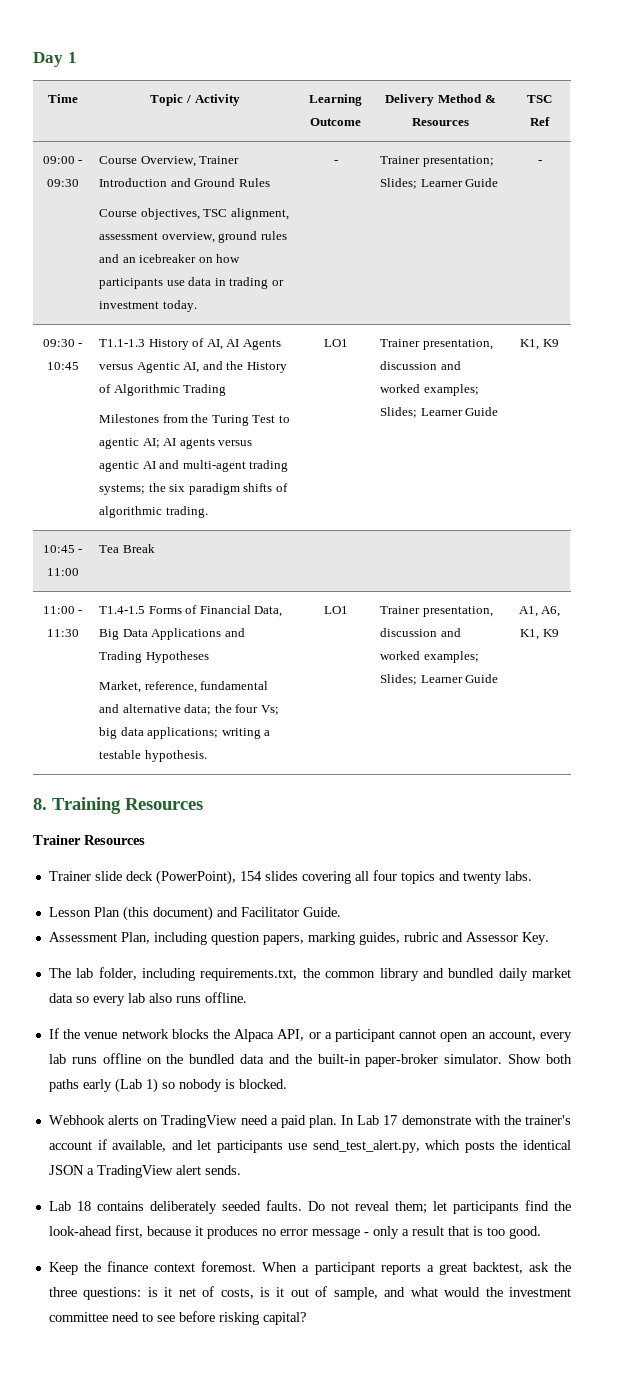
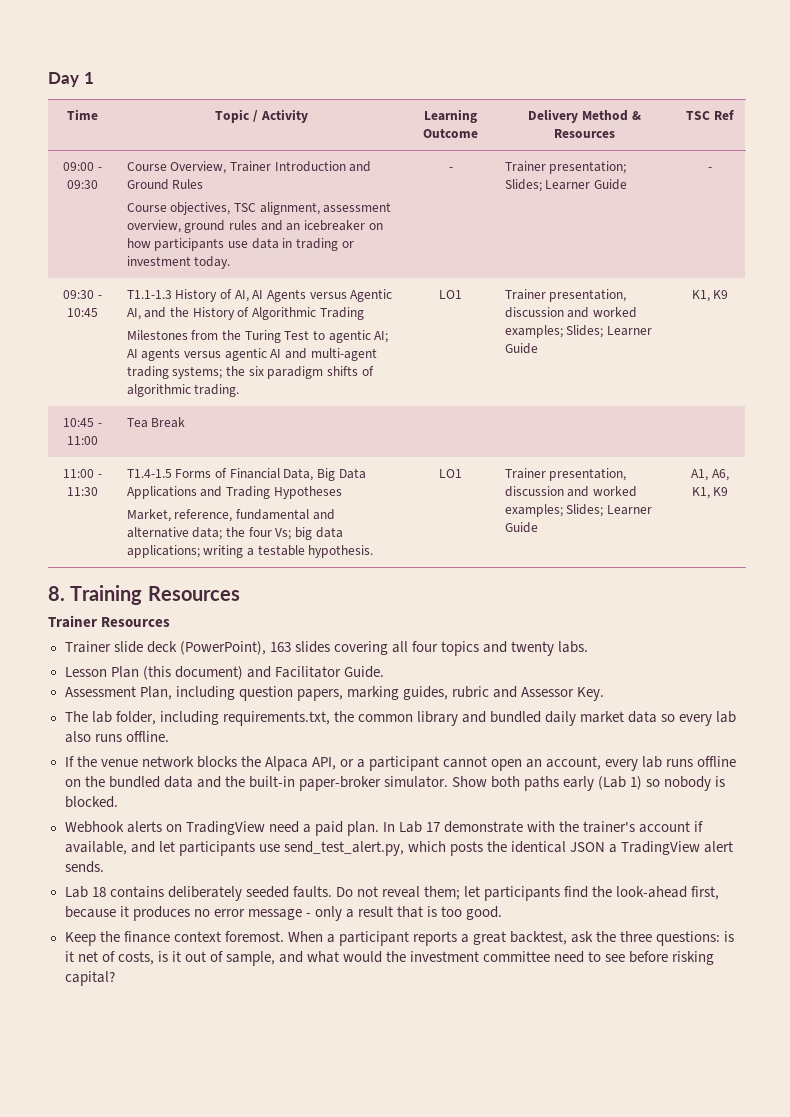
- Trainer slide deck (PowerPoint), 154 slides covering all four topics and twenty labs.
+ Trainer slide deck (PowerPoint), 163 slides covering all four topics and twenty labs.

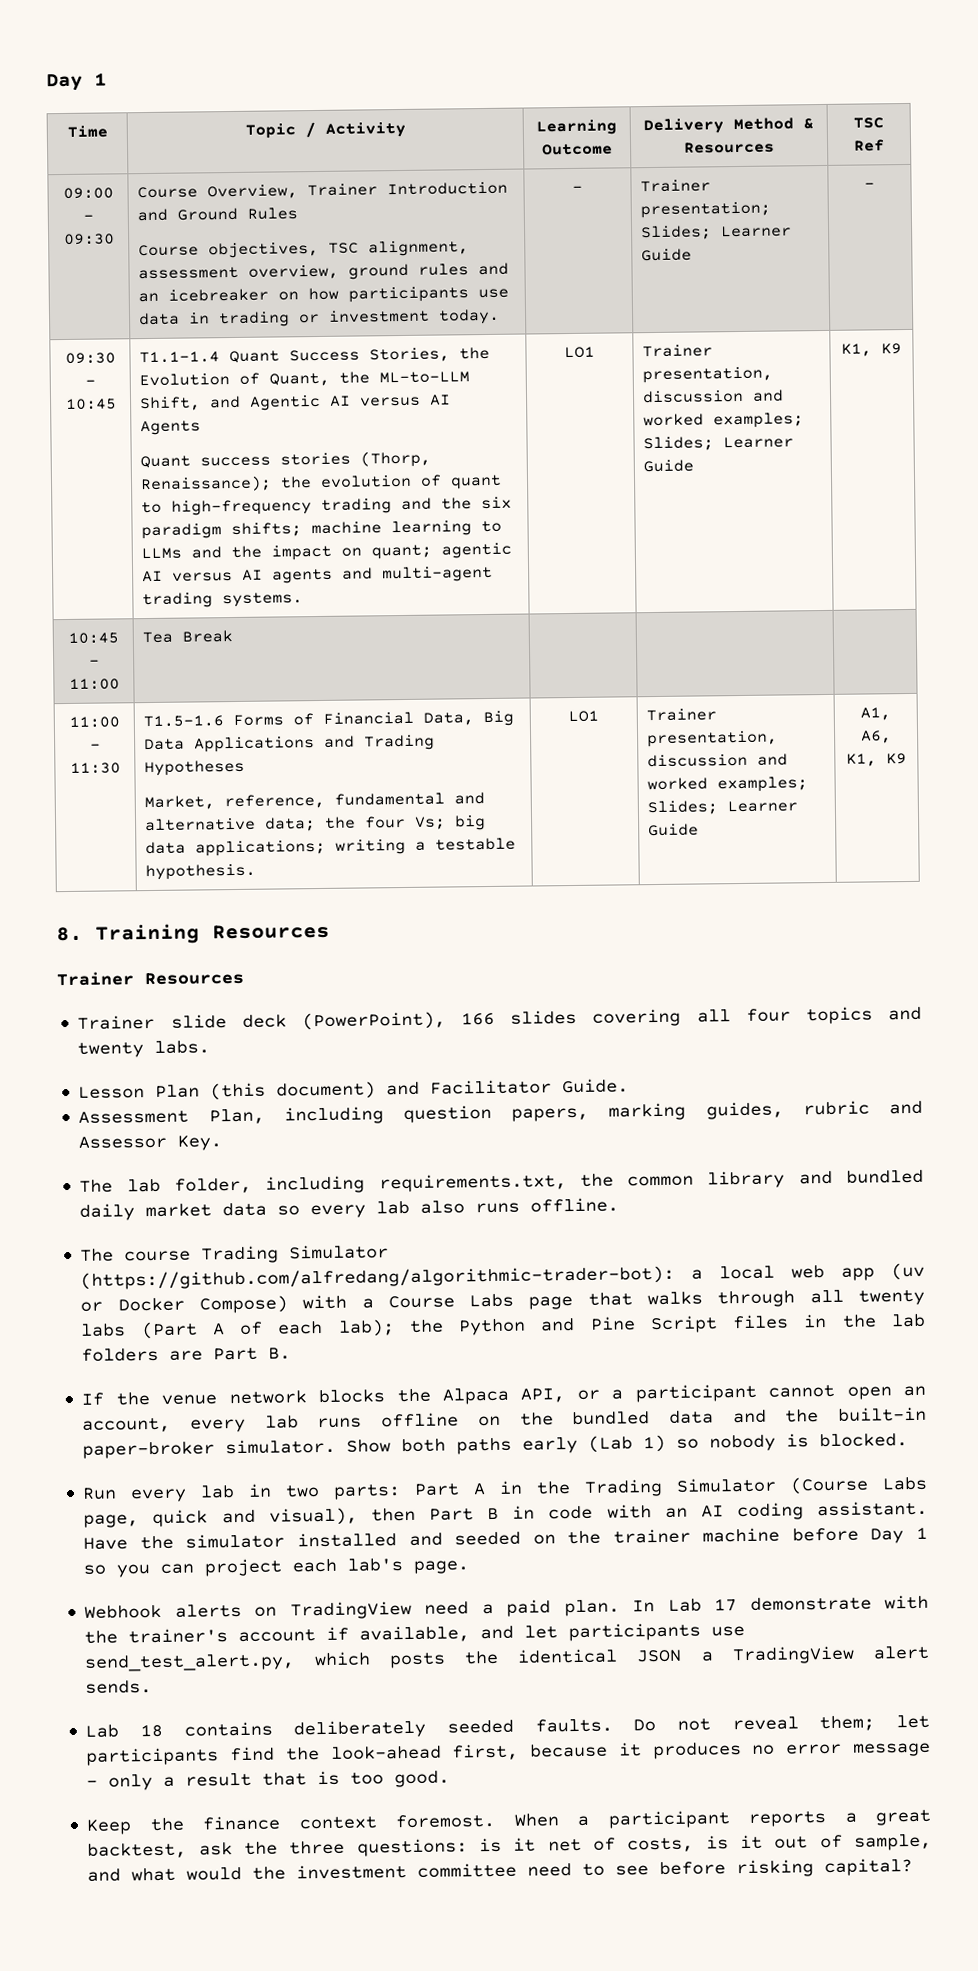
- T1.1-1.3 History of AI, AI Agents versus Agentic AI, and the History of Algorithmic Trading
- Milestones from the Turing Test to agentic AI; AI agents versus agentic AI and multi-agent trading systems; the six paradigm shifts of algorithmic trading.
+ T1.1-1.4 Quant Success Stories, the Evolution of Quant, the ML-to-LLM Shift, and Agentic AI versus AI Agents
+ Quant success stories (Thorp, Renaissance); the evolution of quant to high-frequency trading and the six paradigm shifts; machine learning to LLMs and the impact on quant; agentic AI versus AI agents and multi-agent trading systems.
- T1.4-1.5 Forms of Financial Data, Big Data Applications and Trading Hypotheses
+ T1.5-1.6 Forms of Financial Data, Big Data Applications and Trading Hypotheses
- Trainer slide deck (PowerPoint), 163 slides covering all four topics and twenty labs.
+ Trainer slide deck (PowerPoint), 166 slides covering all four topics and twenty labs.
+ The course Trading Simulator (https://github.com/alfredang/algorithmic-trader-bot): a local web app (uv or Docker Compose) with a Course Labs page that walks through all twenty labs (Part A of each lab); the Python and Pine Script files in the lab folders are Part B.
+ Run every lab in two parts: Part A in the Trading Simulator (Course Labs page, quick and visual), then Part B in code with an AI coding assistant. Have the simulator installed and seeded on the trainer machine before Day 1 so you can project each lab's page.

